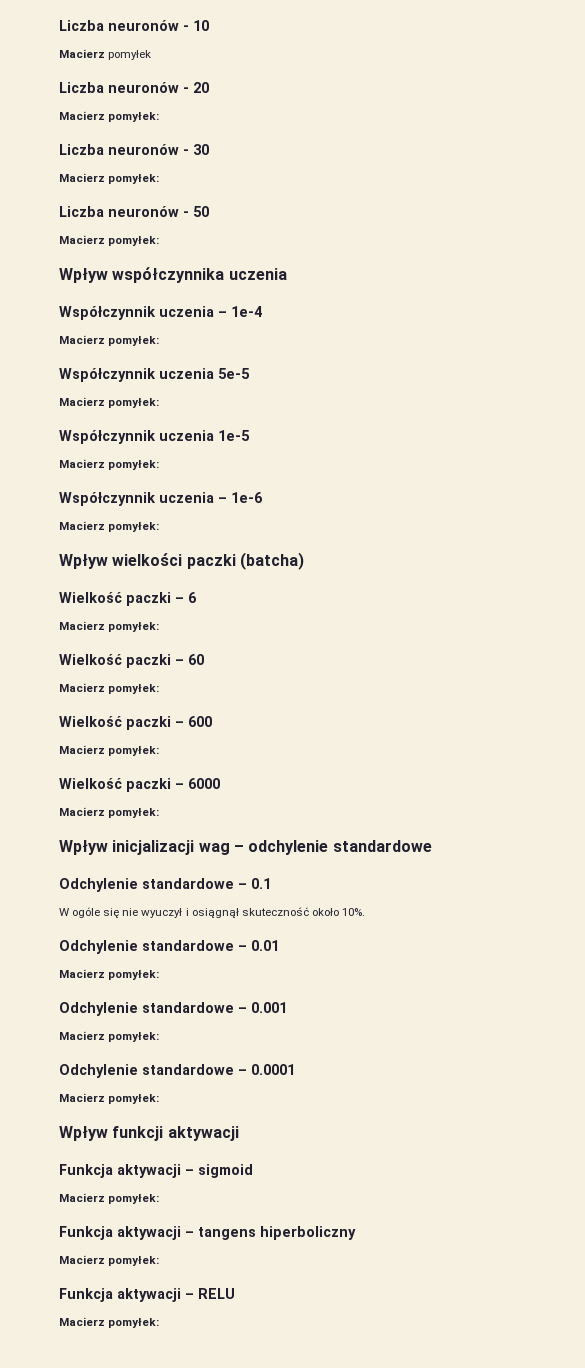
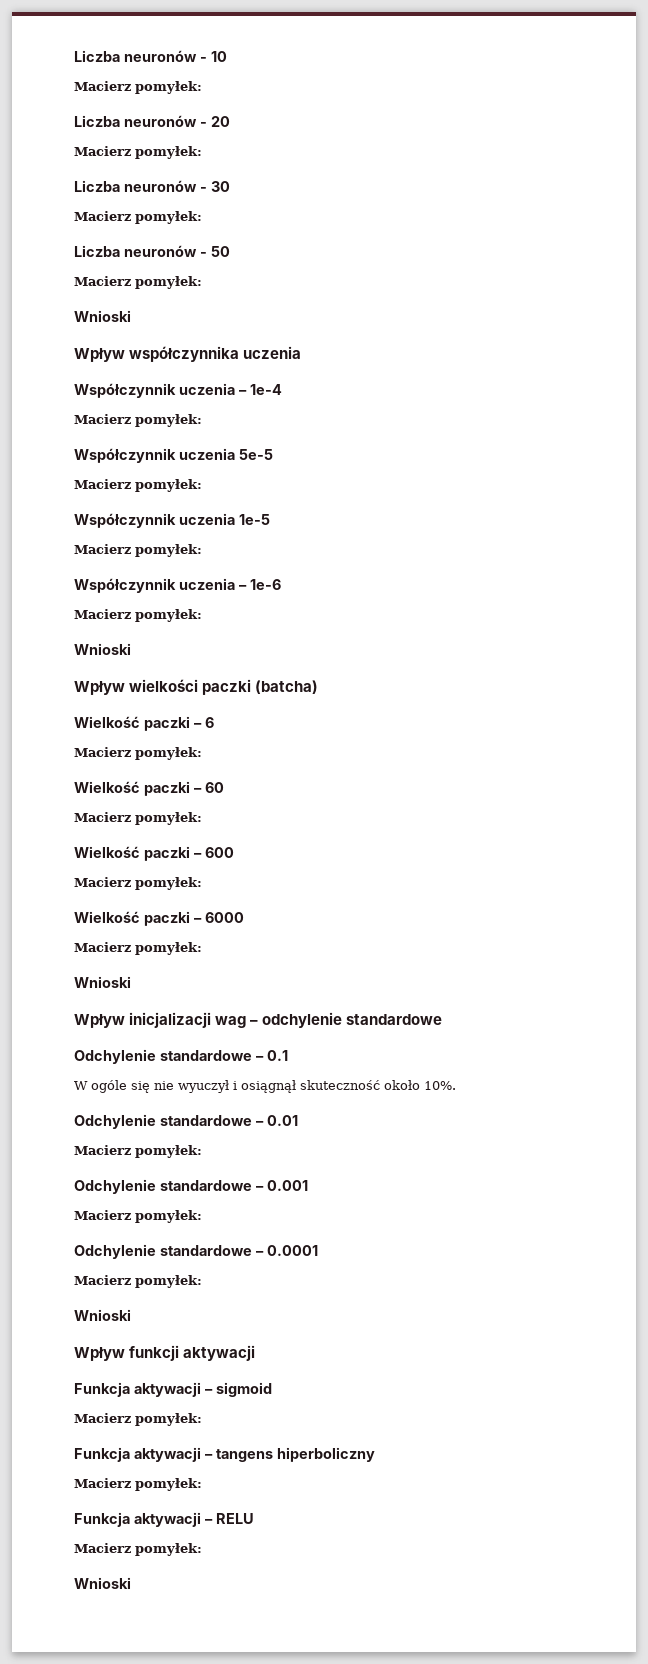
  Liczba neuronów - 10
- Macierz pomyłek
+ Macierz pomyłek:
  Liczba neuronów - 50
  Macierz pomyłek:
+ Wnioski
  Współczynnik uczenia – 1e-6
  Macierz pomyłek:
+ Wnioski
  Wielkość paczki – 6000
  Macierz pomyłek:
+ Wnioski
  Odchylenie standardowe – 0.0001
  Macierz pomyłek:
+ Wnioski
  Funkcja aktywacji – RELU
  Macierz pomyłek:
+ Wnioski

